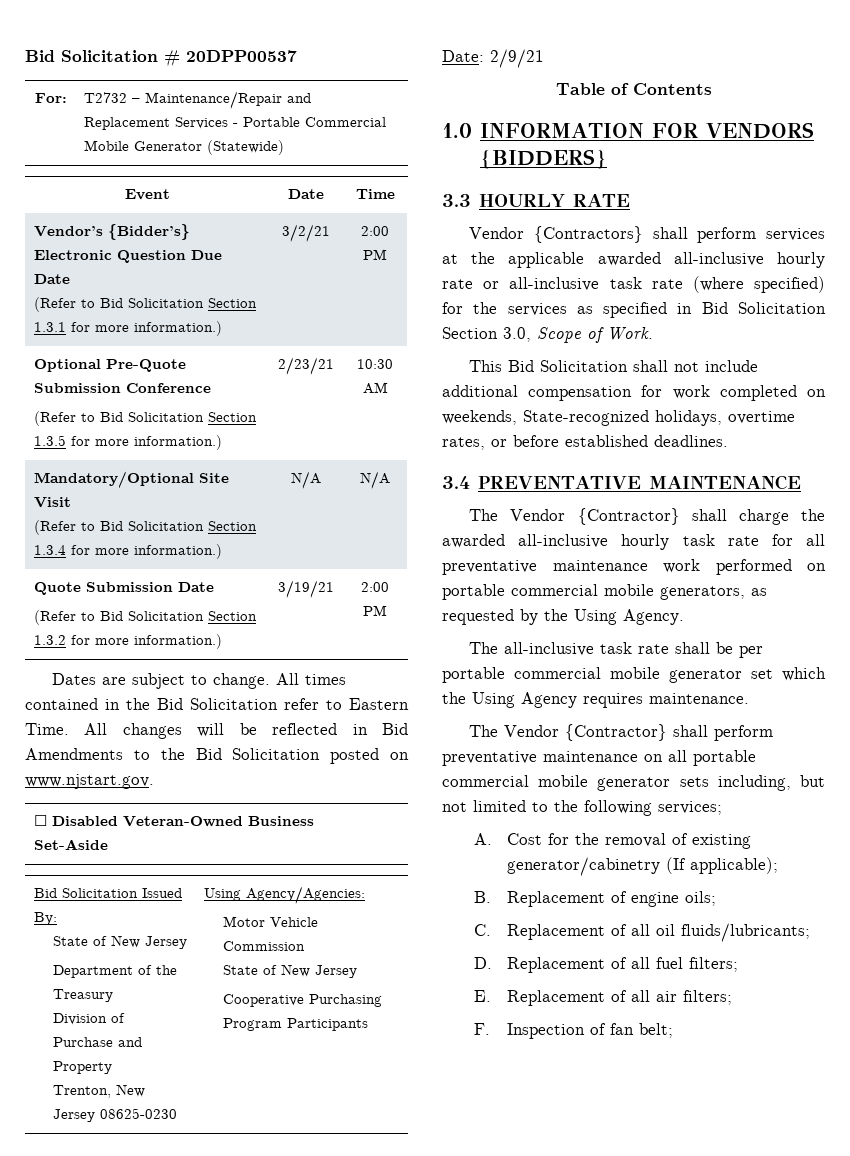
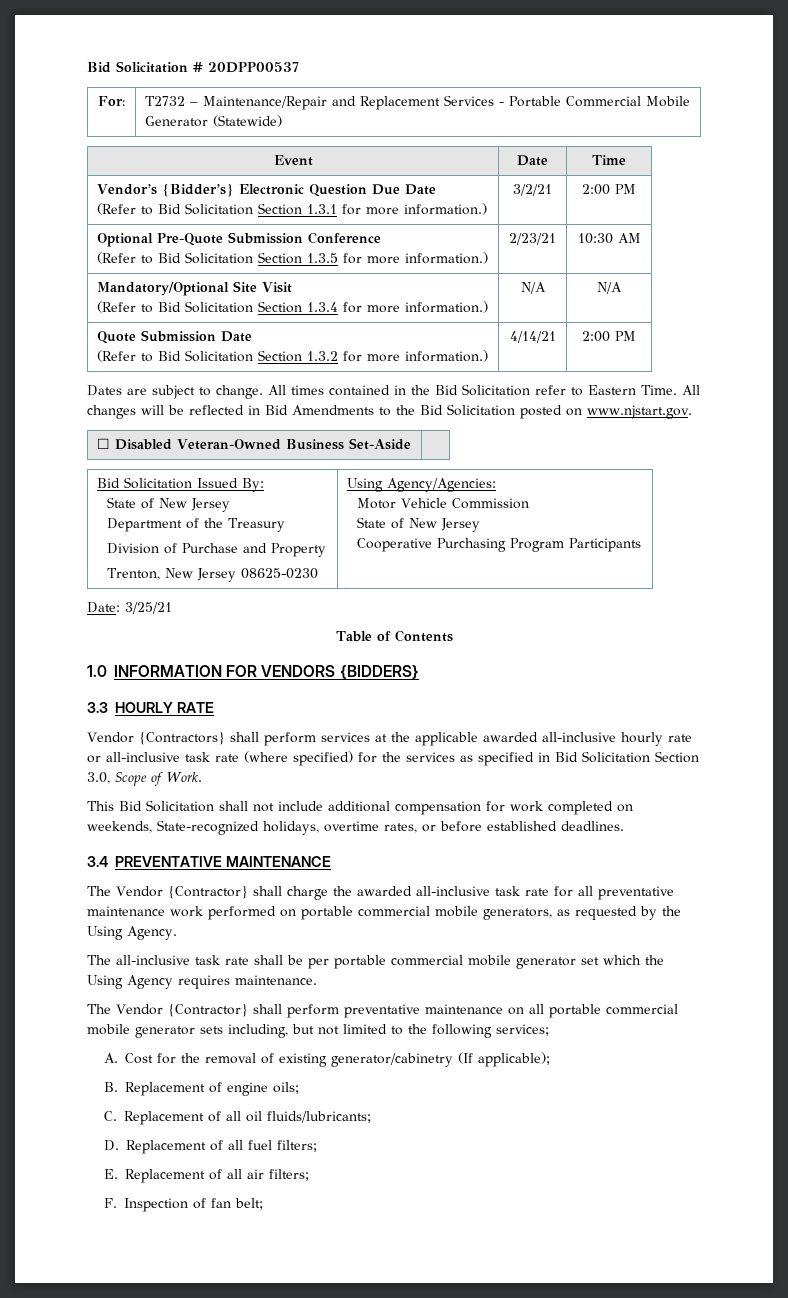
  Quote Submission Date
- (Refer to Bid Solicitation Section 1.3.2 for more information.) | 3/19/21 | 2:00 PM
+ (Refer to Bid Solicitation Section 1.3.2 for more information.) | 4/14/21 | 2:00 PM
- Date: 2/9/21
+ Date: 3/25/21
- The Vendor {Contractor} shall charge the awarded all-inclusive hourly task rate for all preventative maintenance work performed on portable commercial mobile generators, as requested by the Using Agency.
+ The Vendor {Contractor} shall charge the awarded all-inclusive task rate for all preventative maintenance work performed on portable commercial mobile generators, as requested by the Using Agency.

